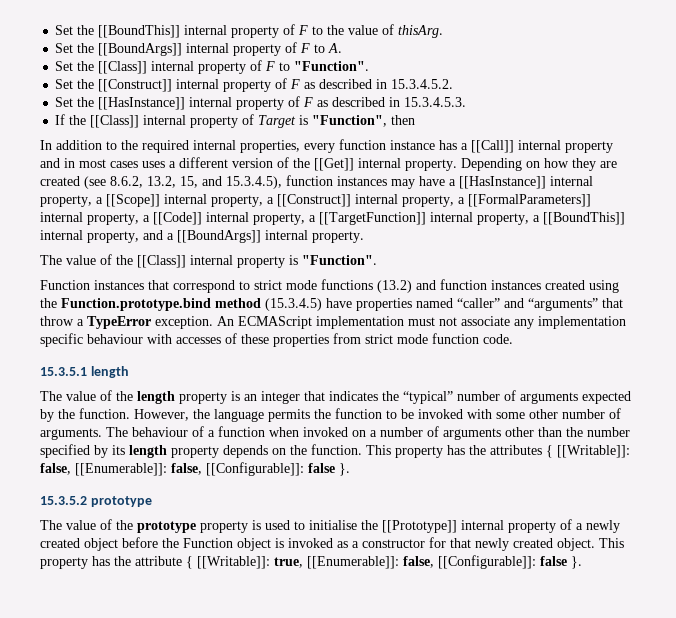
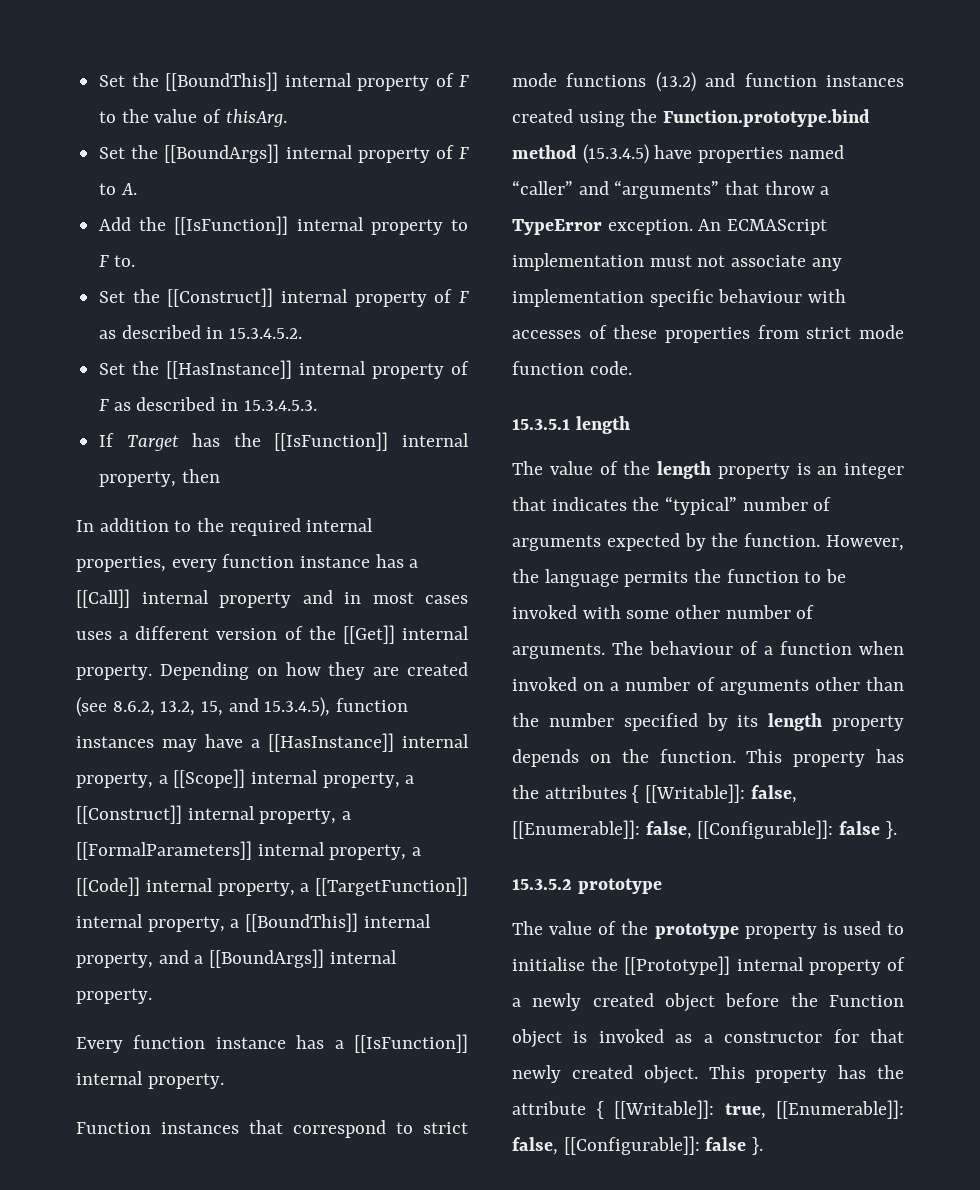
- Set the [[Class]] internal property of F to "Function".
+ Add the [[IsFunction]] internal property to F to.
- If the [[Class]] internal property of Target is "Function", then
+ If Target has the [[IsFunction]] internal property, then
- The value of the [[Class]] internal property is "Function".
+ Every function instance has a [[IsFunction]] internal property.

